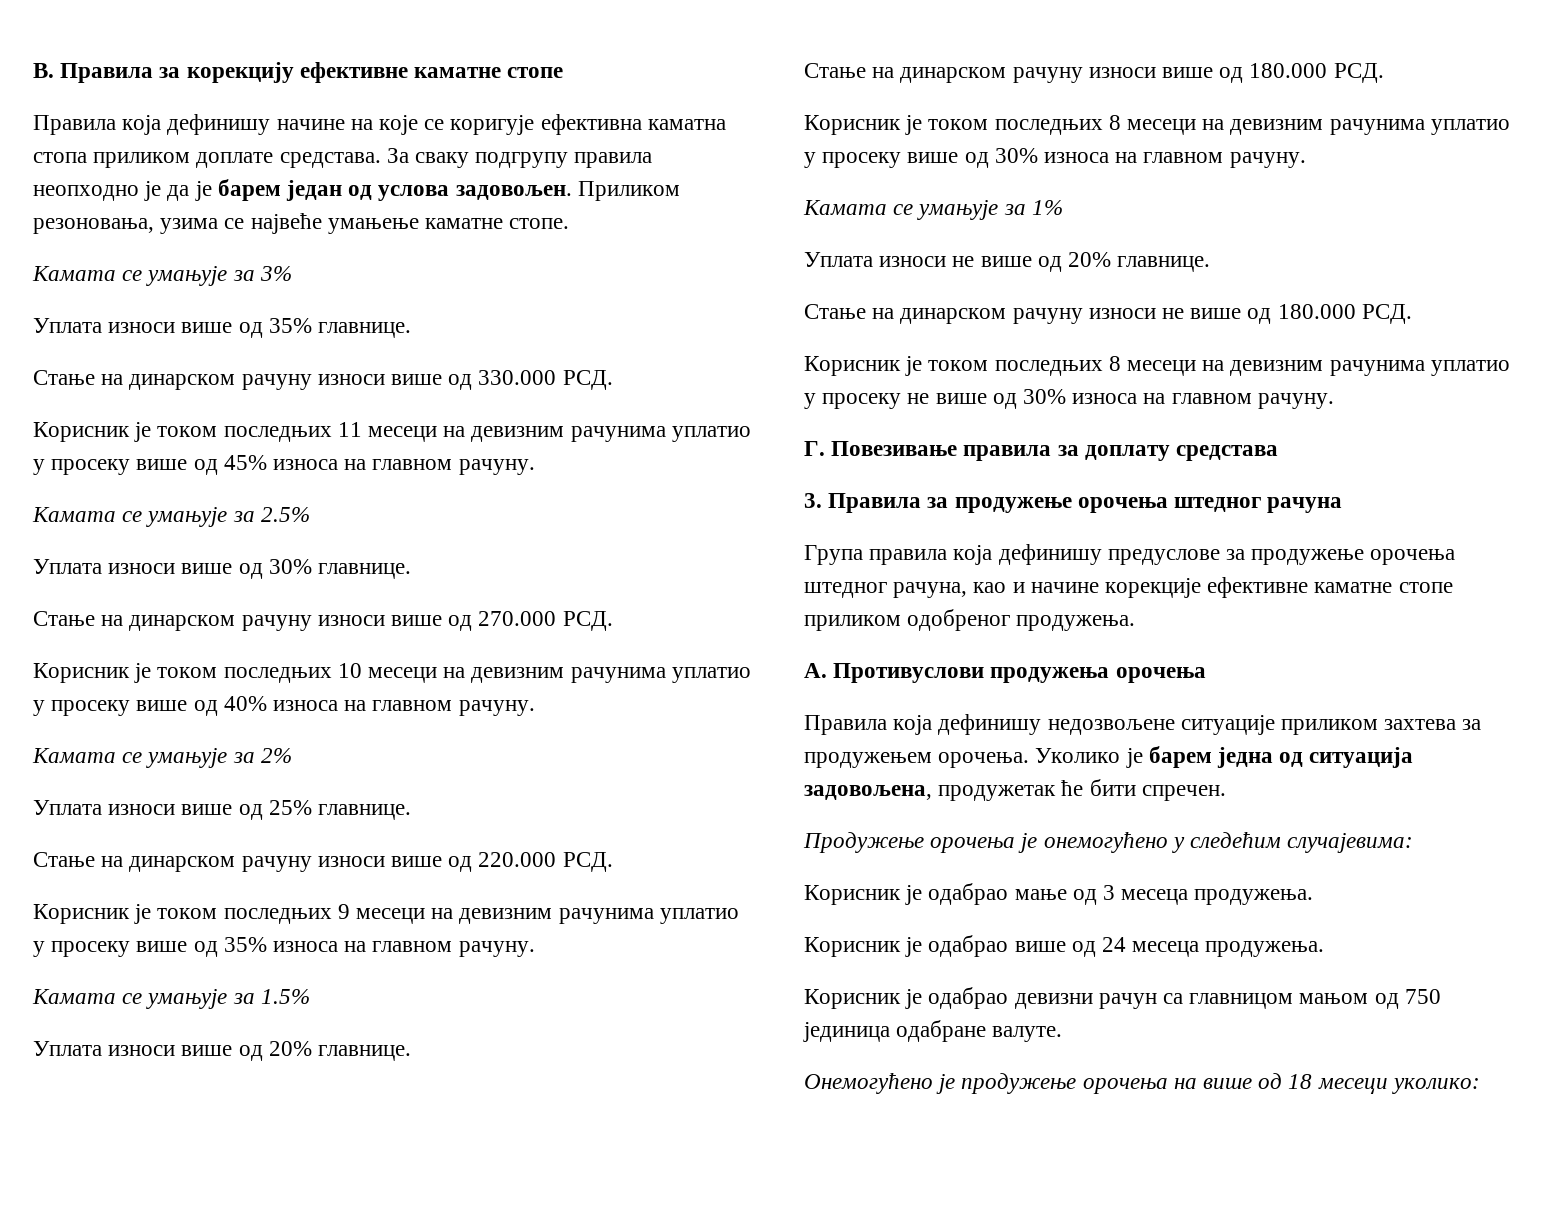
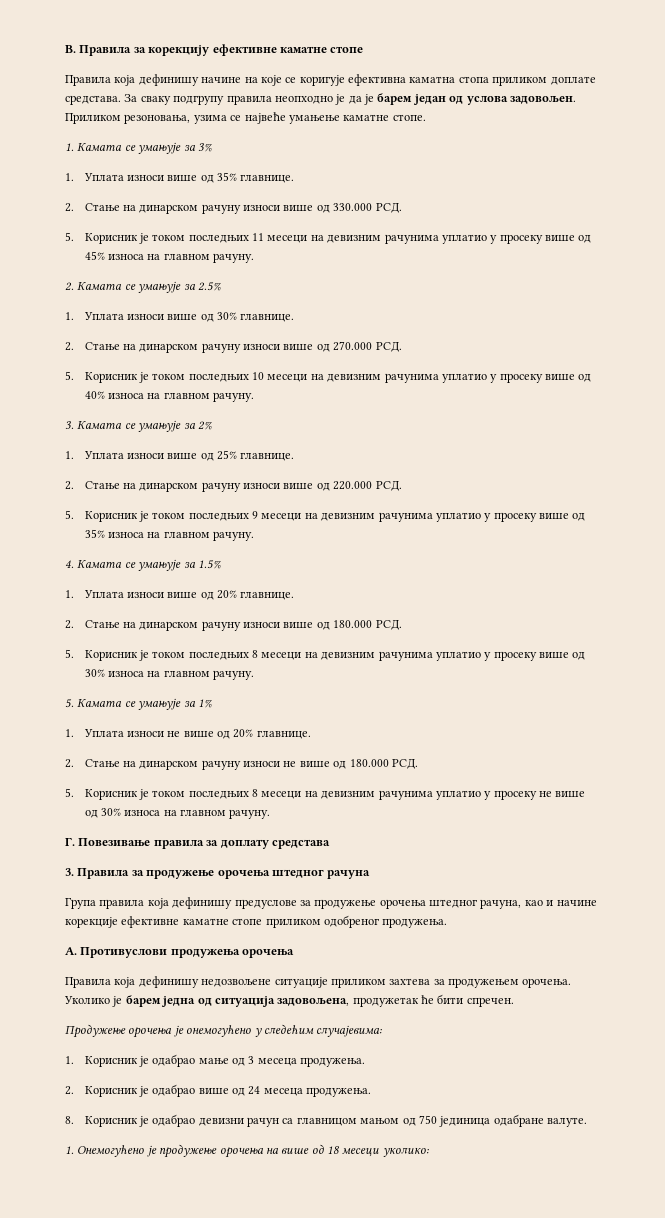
- Камата се умањује за 3%
+ 1. Камата се умањује за 3%
- Уплата износи више од 35% главнице.
+ 1. Уплата износи више од 35% главнице.
- Стање на динарском рачуну износи више од 330.000 РСД.
+ 2. Стање на динарском рачуну износи више од 330.000 РСД.
- Корисник је током последњих 11 месеци на девизним рачунима уплатио у просеку више од 45% износа на главном рачуну.
+ 5. Корисник је током последњих 11 месеци на девизним рачунима уплатио у просеку више од 45% износа на главном рачуну.
- Камата се умањује за 2.5%
+ 2. Камата се умањује за 2.5%
- Уплата износи више од 30% главнице.
+ 1. Уплата износи више од 30% главнице.
- Стање на динарском рачуну износи више од 270.000 РСД.
+ 2. Стање на динарском рачуну износи више од 270.000 РСД.
- Корисник је током последњих 10 месеци на девизним рачунима уплатио у просеку више од 40% износа на главном рачуну.
+ 5. Корисник је током последњих 10 месеци на девизним рачунима уплатио у просеку више од 40% износа на главном рачуну.
- Камата се умањује за 2%
+ 3. Камата се умањује за 2%
- Уплата износи више од 25% главнице.
+ 1. Уплата износи више од 25% главнице.
- Стање на динарском рачуну износи више од 220.000 РСД.
+ 2. Стање на динарском рачуну износи више од 220.000 РСД.
- Корисник је током последњих 9 месеци на девизним рачунима уплатио у просеку више од 35% износа на главном рачуну.
+ 5. Корисник је током последњих 9 месеци на девизним рачунима уплатио у просеку више од 35% износа на главном рачуну.
- Камата се умањује за 1.5%
+ 4. Камата се умањује за 1.5%
- Уплата износи више од 20% главнице.
+ 1. Уплата износи више од 20% главнице.
- Стање на динарском рачуну износи више од 180.000 РСД.
+ 2. Стање на динарском рачуну износи више од 180.000 РСД.
- Корисник је током последњих 8 месеци на девизним рачунима уплатио у просеку више од 30% износа на главном рачуну.
+ 5. Корисник је током последњих 8 месеци на девизним рачунима уплатио у просеку више од 30% износа на главном рачуну.
- Камата се умањује за 1%
+ 5. Камата се умањује за 1%
- Уплата износи не више од 20% главнице.
+ 1. Уплата износи не више од 20% главнице.
- Стање на динарском рачуну износи не више од 180.000 РСД.
+ 2. Стање на динарском рачуну износи не више од 180.000 РСД.
- Корисник је током последњих 8 месеци на девизним рачунима уплатио у просеку не више од 30% износа на главном рачуну.
+ 5. Корисник је током последњих 8 месеци на девизним рачунима уплатио у просеку не више од 30% износа на главном рачуну.
- Корисник је одабрао мање од 3 месеца продужења.
+ 1. Корисник је одабрао мање од 3 месеца продужења.
- Корисник је одабрао више од 24 месеца продужења.
+ 2. Корисник је одабрао више од 24 месеца продужења.
- Корисник је одабрао девизни рачун са главницом мањом од 750 јединица одабране валуте.
+ 8. Корисник је одабрао девизни рачун са главницом мањом од 750 јединица одабране валуте.
- Онемогућено је продужење орочења на више од 18 месеци уколико:
+ 1. Онемогућено је продужење орочења на више од 18 месеци уколико:

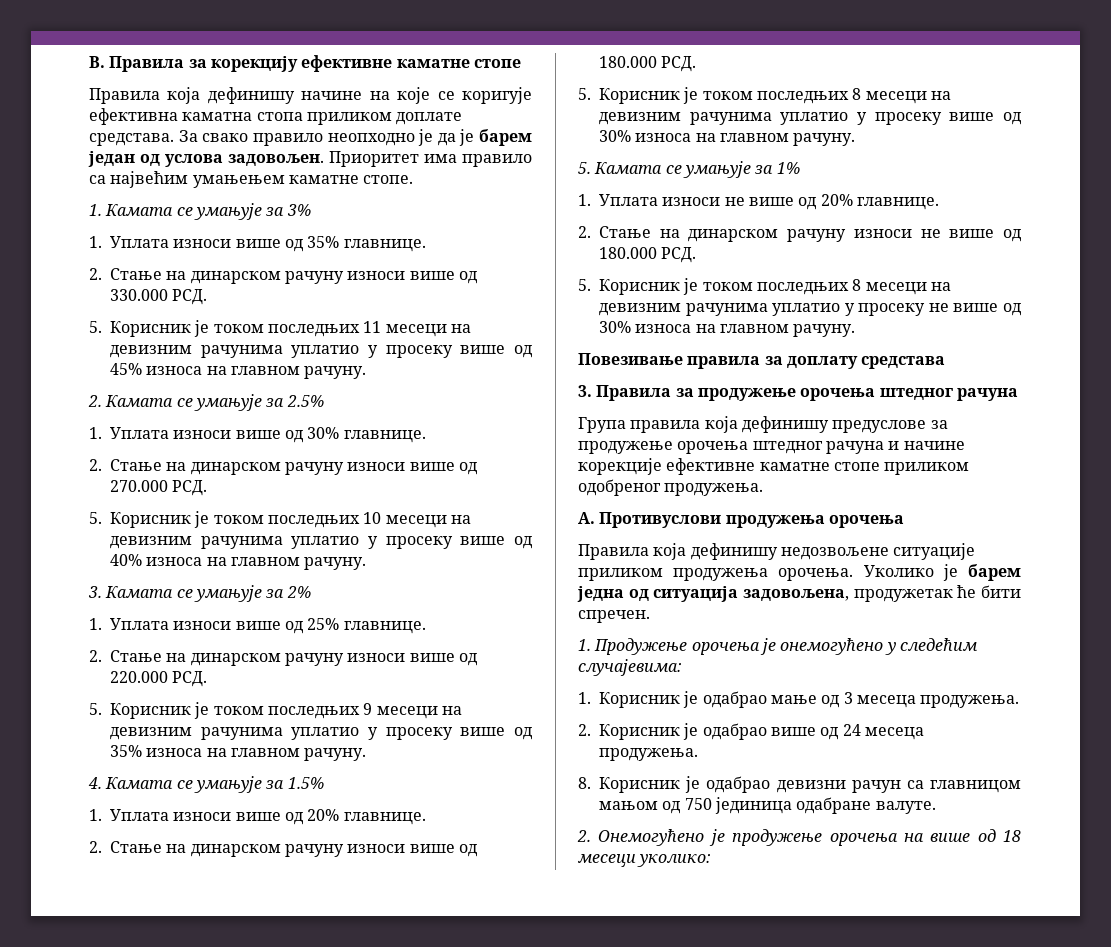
- За сваку подгрупу правила неопходно је да је барем један од услова задовољен.
+ За свако правило неопходно је да је барем један од услова задовољен.
- Приликом резоновања, узима се највеће умањење каматне стопе.
+ Приоритет има правило са највећим умањењем каматне стопе.
- Г. Повезивање правила за доплату средстава
+ Повезивање правила за доплату средстава
- Група правила која дефинишу предуслове за продужење орочења штедног рачуна, као и начине корекције ефективне каматне стопе приликом одобреног продужења.
+ Група правила која дефинишу предуслове за продужење орочења штедног рачуна и начине корекције ефективне каматне стопе приликом одобреног продужења.
- Правила која дефинишу недозвољене ситуације приликом захтева за продужењем орочења.
+ Правила која дефинишу недозвољене ситуације приликом продужења орочења.
- Продужење орочења је онемогућено у следећим случајевима:
+ 1. Продужење орочења је онемогућено у следећим случајевима:
- 1. Онемогућено је продужење орочења на више од 18 месеци уколико:
+ 2. Онемогућено је продужење орочења на више од 18 месеци уколико:

